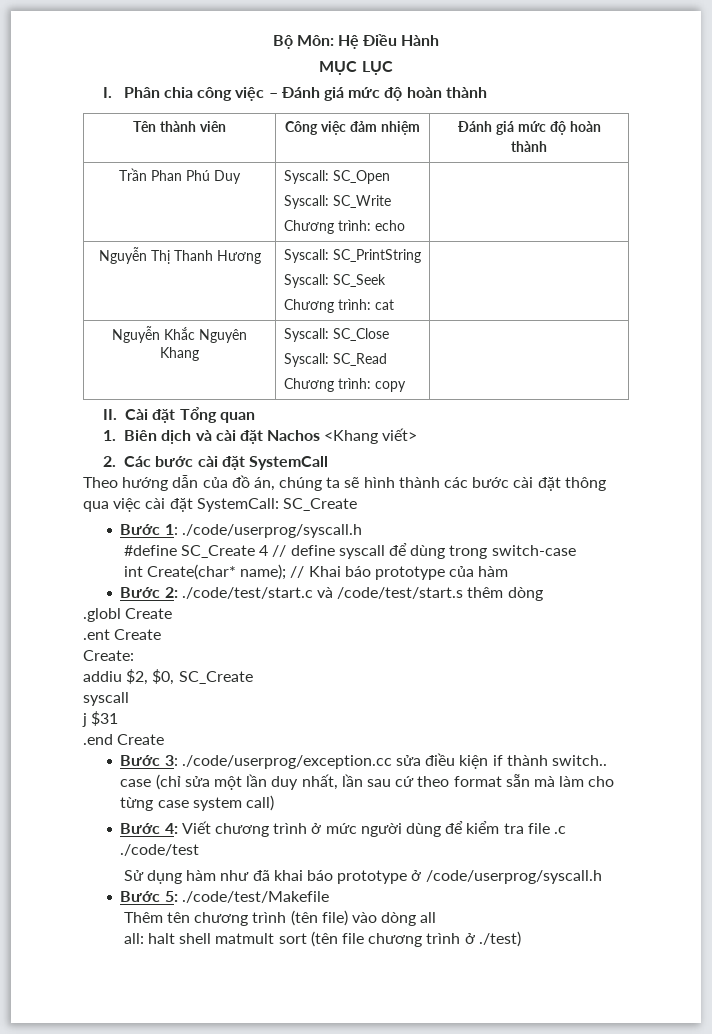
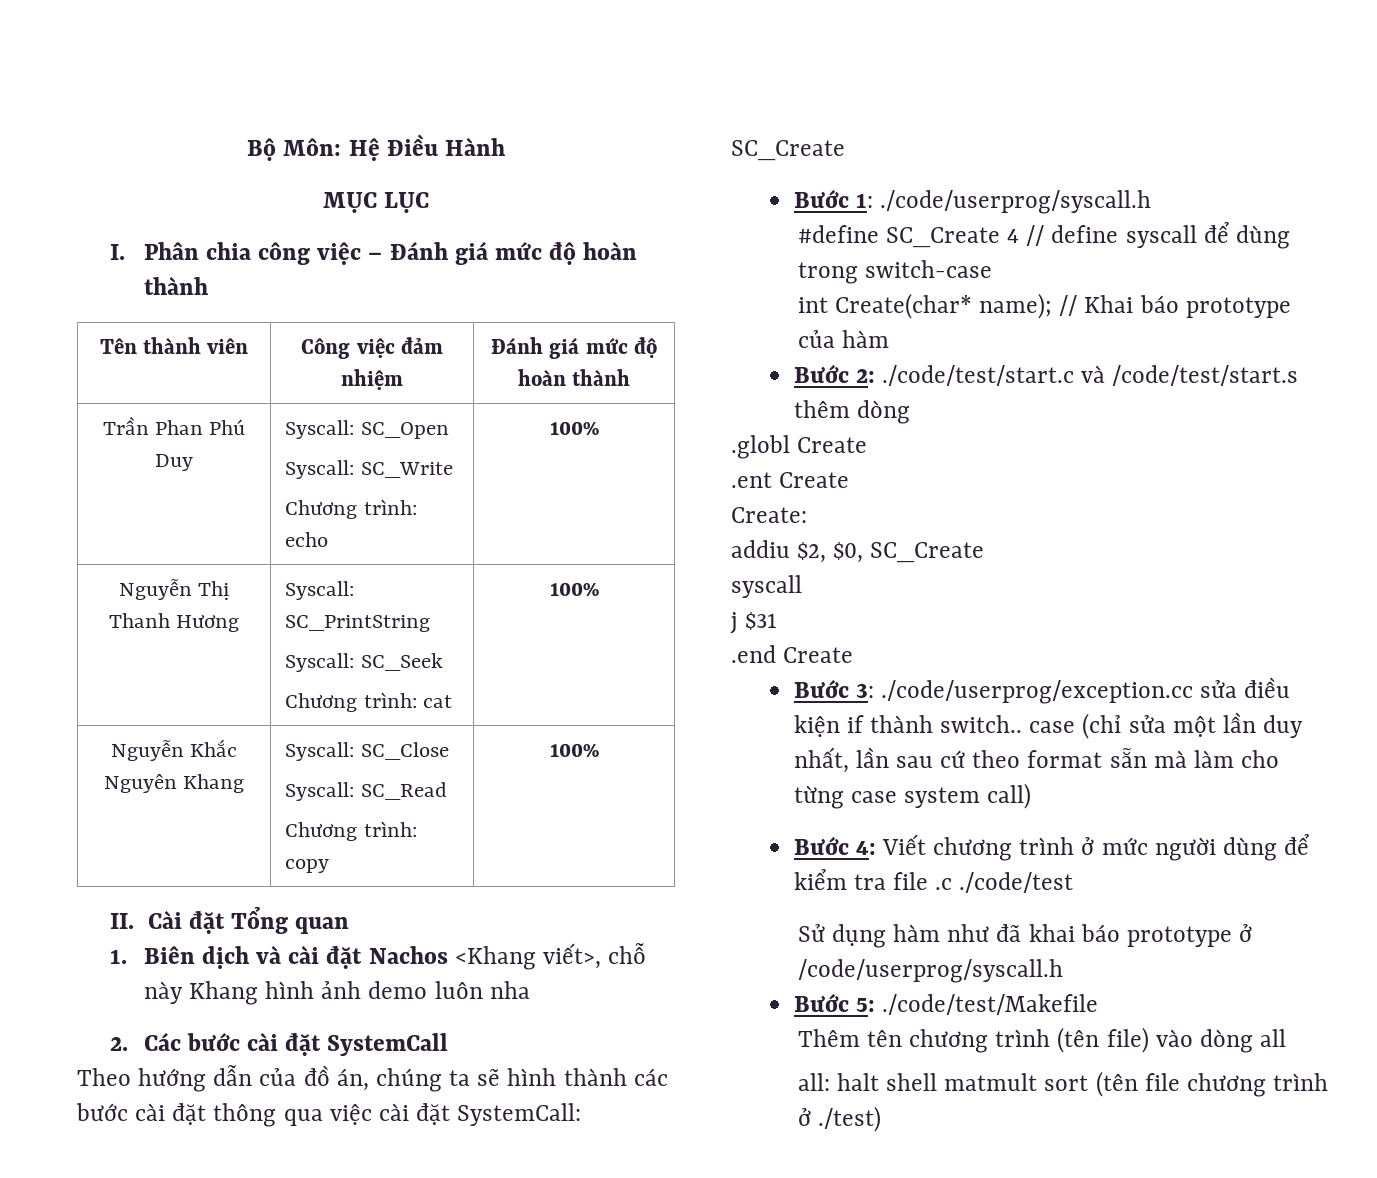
  Trần Phan Phú Duy | Syscall: SC_Open
  Syscall: SC_Write
- Chương trình: echo |
+ Chương trình: echo | 100%
  Nguyễn Thị Thanh Hương | Syscall: SC_PrintString
  Syscall: SC_Seek
- Chương trình: cat |
+ Chương trình: cat | 100%
  Nguyễn Khắc Nguyên Khang | Syscall: SC_Close
  Syscall: SC_Read
- Chương trình: copy |
+ Chương trình: copy | 100%
- 1. Biên dịch và cài đặt Nachos <Khang viết>
+ 1. Biên dịch và cài đặt Nachos <Khang viết>, chỗ này Khang hình ảnh demo luôn nha

